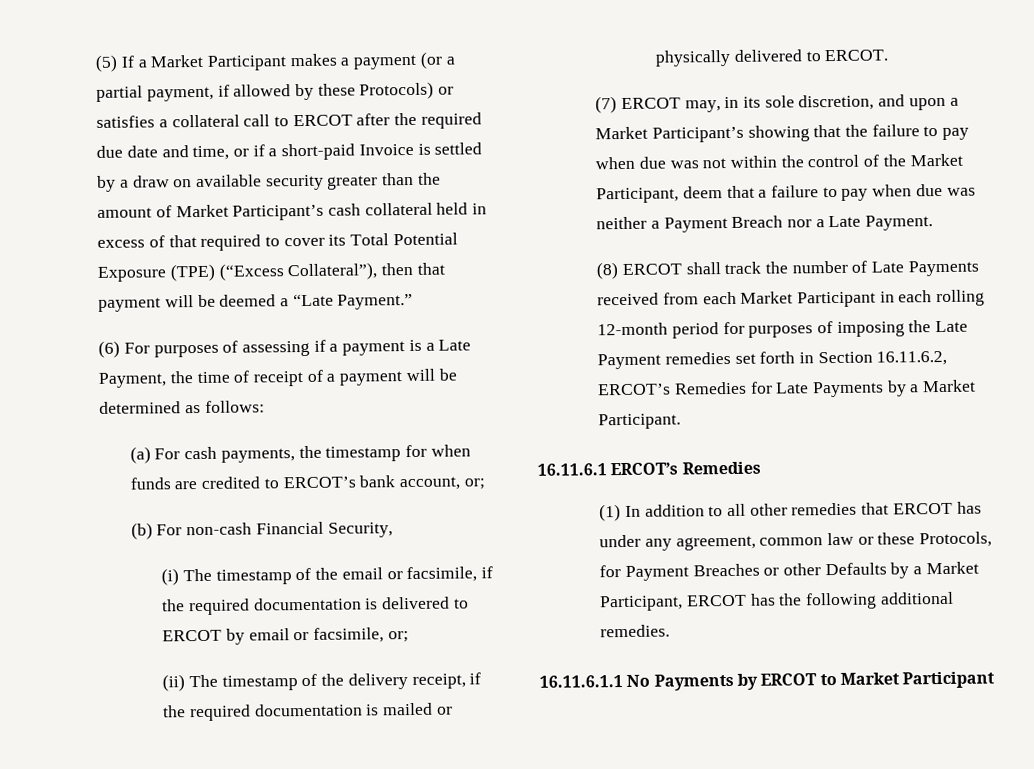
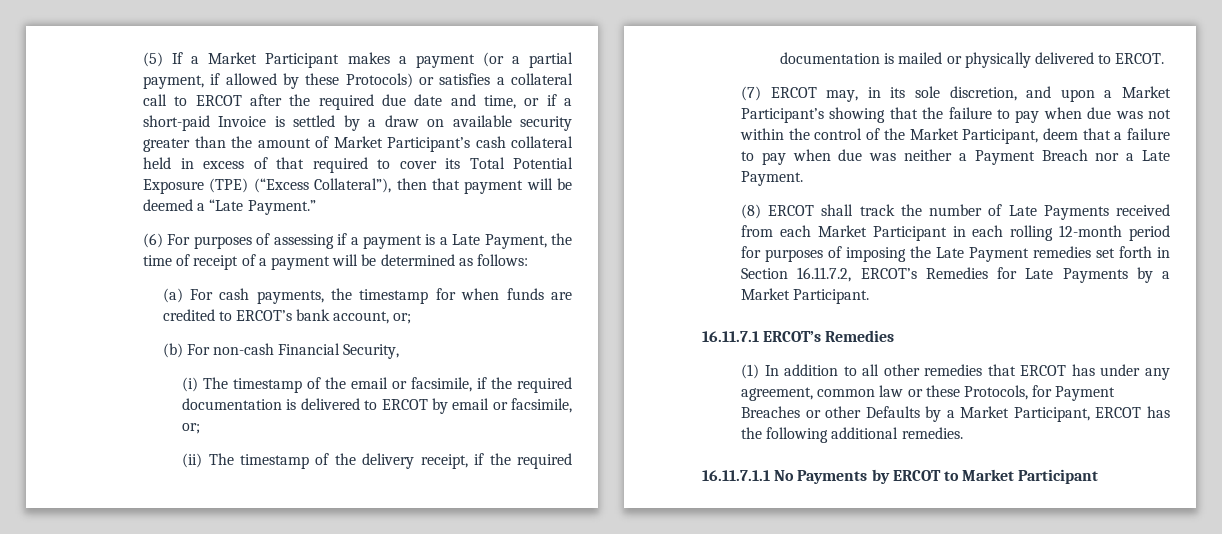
- (8) ERCOT shall track the number of Late Payments received from each Market Participant in each rolling 12-month period for purposes of imposing the Late Payment remedies set forth in Section 16.11.6.2, ERCOT’s Remedies for Late Payments by a Market Participant.
+ (8) ERCOT shall track the number of Late Payments received from each Market Participant in each rolling 12-month period for purposes of imposing the Late Payment remedies set forth in Section 16.11.7.2, ERCOT’s Remedies for Late Payments by a Market Participant.
- 16.11.6.1 ERCOT’s Remedies
+ 16.11.7.1 ERCOT’s Remedies
- 16.11.6.1.1 No Payments by ERCOT to Market Participant
+ 16.11.7.1.1 No Payments by ERCOT to Market Participant

